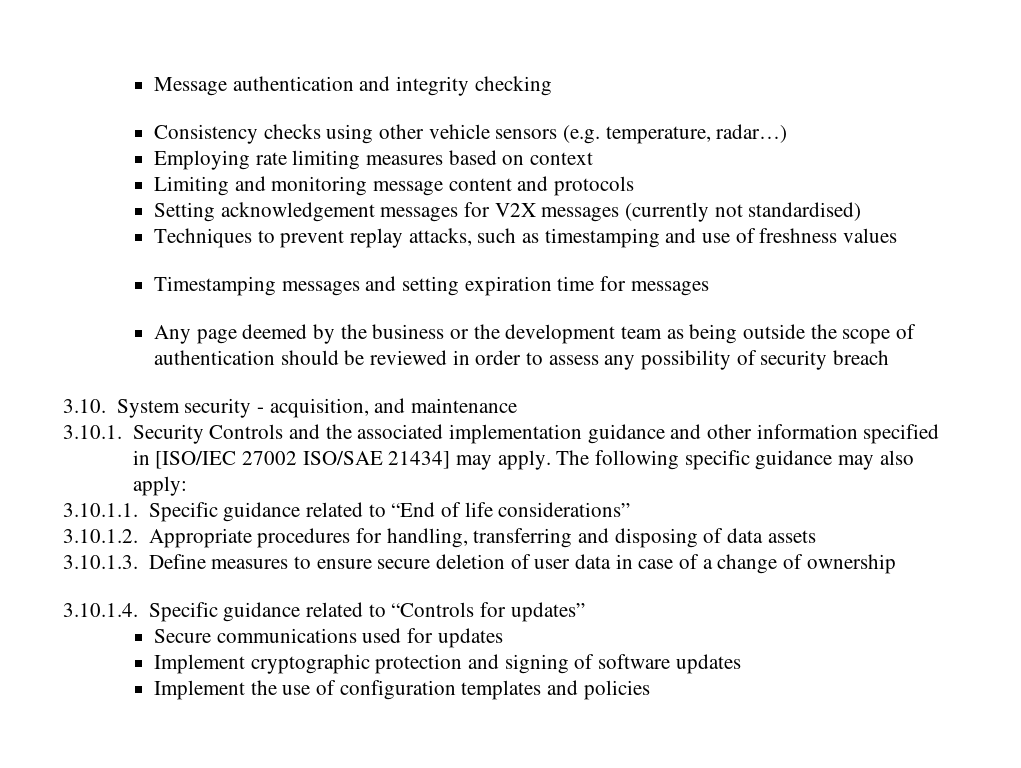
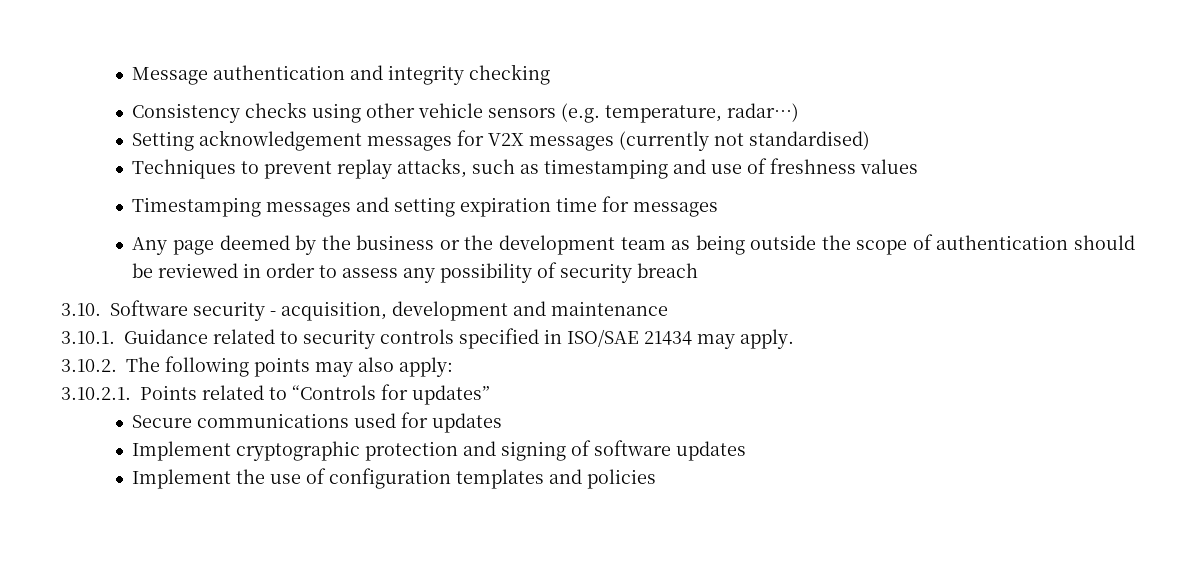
- Employing rate limiting measures based on context
- Limiting and monitoring message content and protocols
- 3.10. System security - acquisition, and maintenance
+ 3.10. Software security - acquisition, development and maintenance
- 3.10.1. Security Controls and the associated implementation guidance and other information specified in [ISO/IEC 27002 ISO/SAE 21434] may apply. The following specific guidance may also apply:
+ 3.10.1. Guidance related to security controls specified in ISO/SAE 21434 may apply.
+ 3.10.2. The following points may also apply:
- 3.10.1.1. Specific guidance related to “End of life considerations”
- 3.10.1.2. Appropriate procedures for handling, transferring and disposing of data assets
- 3.10.1.3. Define measures to ensure secure deletion of user data in case of a change of ownership
- 3.10.1.4. Specific guidance related to “Controls for updates”
+ 3.10.2.1. Points related to “Controls for updates”

